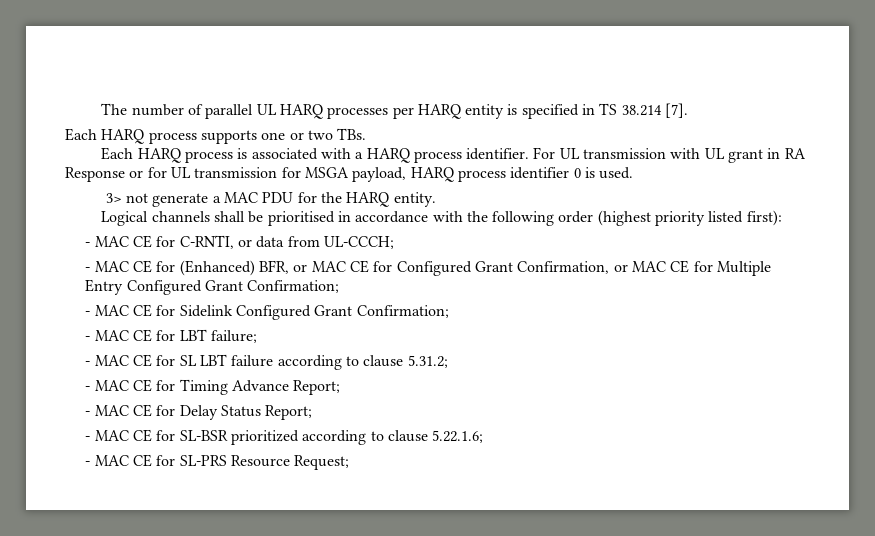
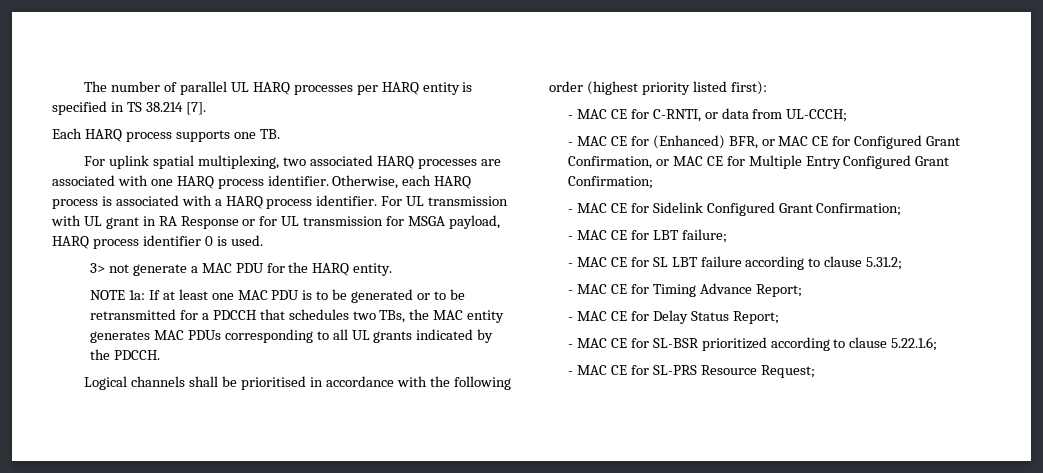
- Each HARQ process supports one or two TBs.
- Each HARQ process is associated with a HARQ process identifier.
+ Each HARQ process supports one TB.
+ For uplink spatial multiplexing, two associated HARQ processes are associated with one HARQ process identifier. Otherwise, each HARQ process is associated with a HARQ process identifier.
+ NOTE 1a: If at least one MAC PDU is to be generated or to be retransmitted for a PDCCH that schedules two TBs, the MAC entity generates MAC PDUs corresponding to all UL grants indicated by the PDCCH.

